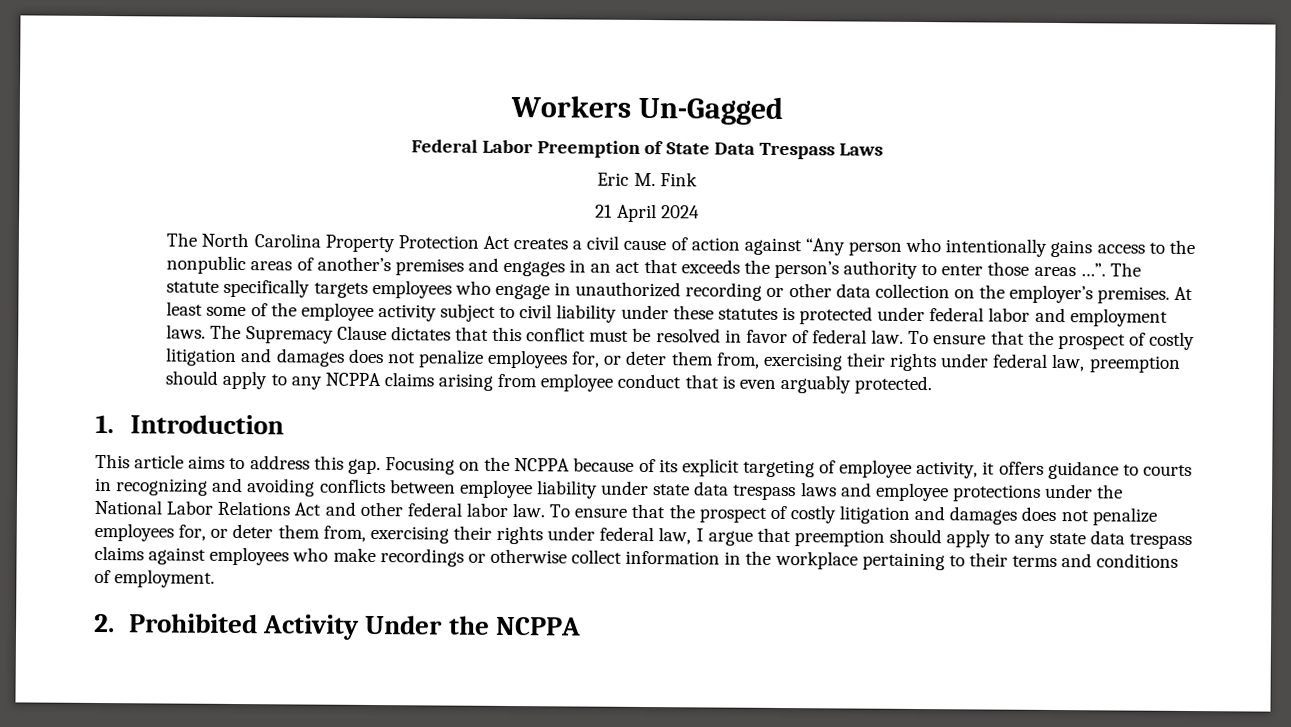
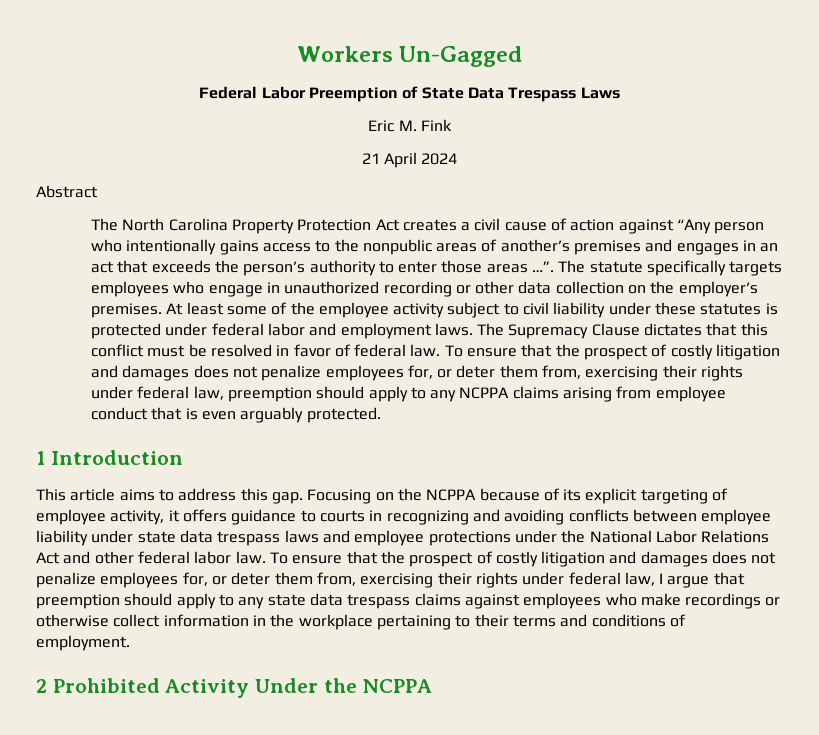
+ Abstract
- 1. Introduction
+ 1 Introduction
- 2. Prohibited Activity Under the NCPPA
+ 2 Prohibited Activity Under the NCPPA

